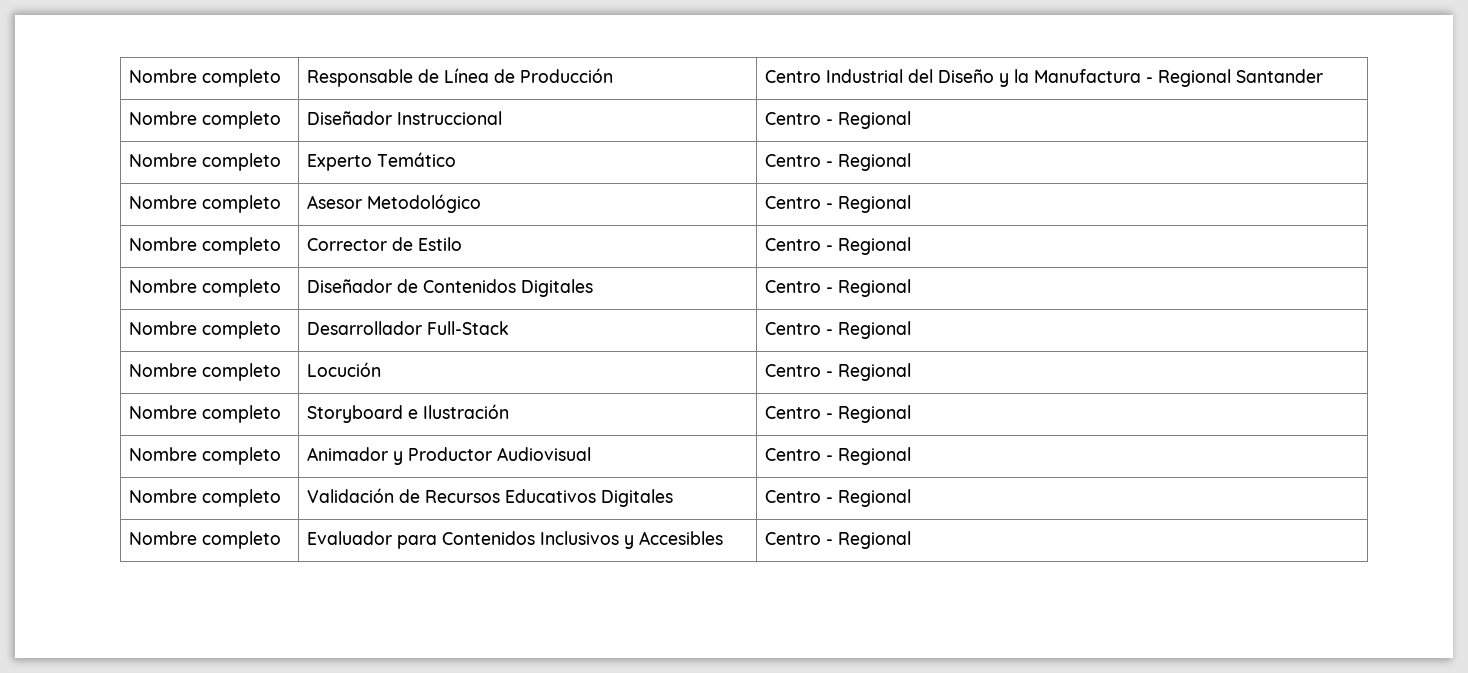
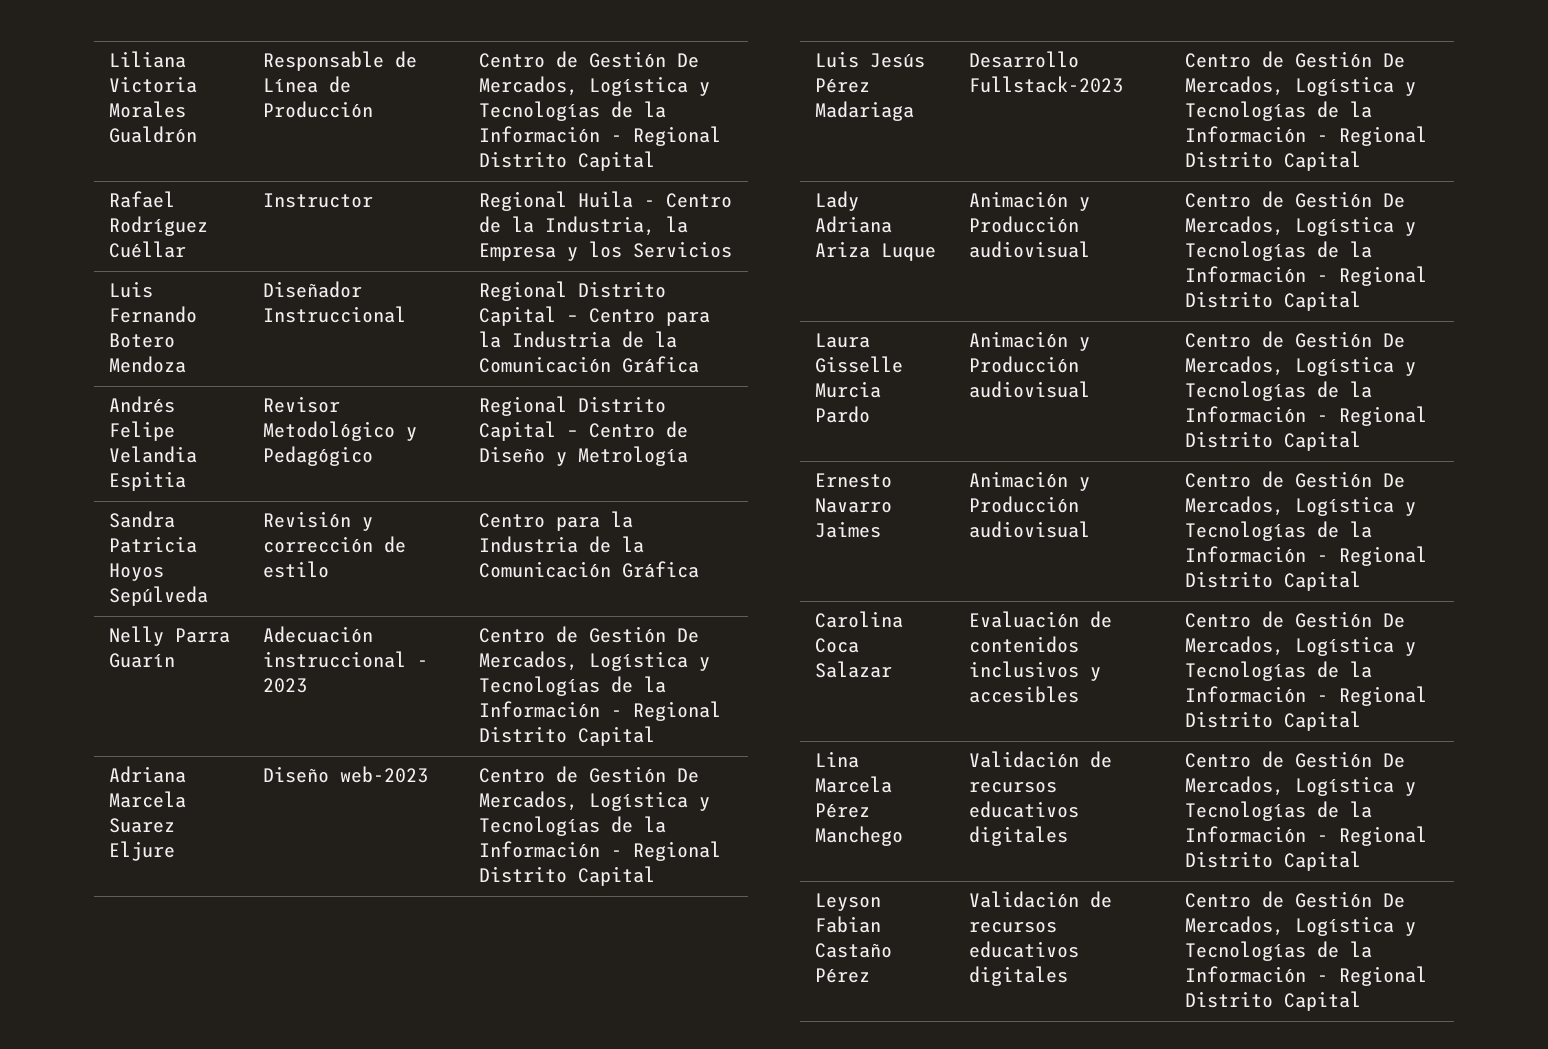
- Nombre completo | Responsable de Línea de Producción | Centro Industrial del Diseño y la Manufactura - Regional Santander
- Nombre completo | Diseñador Instruccional | Centro - Regional
- Nombre completo | Experto Temático | Centro - Regional
- Nombre completo | Asesor Metodológico | Centro - Regional
- Nombre completo | Corrector de Estilo | Centro - Regional
- Nombre completo | Diseñador de Contenidos Digitales | Centro - Regional
- Nombre completo | Desarrollador Full-Stack | Centro - Regional
- Nombre completo | Locución | Centro - Regional
- Nombre completo | Storyboard e Ilustración | Centro - Regional
- Nombre completo | Animador y Productor Audiovisual | Centro - Regional
- Nombre completo | Validación de Recursos Educativos Digitales | Centro - Regional
- Nombre completo | Evaluador para Contenidos Inclusivos y Accesibles | Centro - Regional
+ Liliana Victoria Morales Gualdrón | Responsable de Línea de Producción | Centro de Gestión De Mercados, Logística y Tecnologías de la Información - Regional Distrito Capital
+ Rafael Rodríguez Cuéllar | Instructor | Regional Huila - Centro de la Industria, la Empresa y los Servicios
+ Luis Fernando Botero Mendoza | Diseñador Instruccional | Regional Distrito Capital – Centro para la Industria de la Comunicación Gráfica
+ Andrés Felipe Velandia Espitia | Revisor Metodológico y Pedagógico | Regional Distrito Capital – Centro de Diseño y Metrología
+ Sandra Patricia Hoyos Sepúlveda | Revisión y corrección de estilo | Centro para la Industria de la Comunicación Gráfica
+ Nelly Parra Guarín | Adecuación instruccional - 2023 | Centro de Gestión De Mercados, Logística y Tecnologías de la Información - Regional Distrito Capital
+ Adriana Marcela Suarez Eljure | Diseño web-2023 | Centro de Gestión De Mercados, Logística y Tecnologías de la Información - Regional Distrito Capital
+ Luis Jesús Pérez Madariaga | Desarrollo Fullstack-2023 | Centro de Gestión De Mercados, Logística y Tecnologías de la Información - Regional Distrito Capital
+ Lady Adriana Ariza Luque | Animación y Producción audiovisual | Centro de Gestión De Mercados, Logística y Tecnologías de la Información - Regional Distrito Capital
+ Laura Gisselle Murcia Pardo | Animación y Producción audiovisual | Centro de Gestión De Mercados, Logística y Tecnologías de la Información - Regional Distrito Capital
+ Ernesto Navarro Jaimes | Animación y Producción audiovisual | Centro de Gestión De Mercados, Logística y Tecnologías de la Información - Regional Distrito Capital
+ Carolina Coca Salazar | Evaluación de contenidos inclusivos y accesibles | Centro de Gestión De Mercados, Logística y Tecnologías de la Información - Regional Distrito Capital
+ Lina Marcela Pérez Manchego | Validación de recursos educativos digitales | Centro de Gestión De Mercados, Logística y Tecnologías de la Información - Regional Distrito Capital
+ Leyson Fabian Castaño Pérez | Validación de recursos educativos digitales | Centro de Gestión De Mercados, Logística y Tecnologías de la Información - Regional Distrito Capital

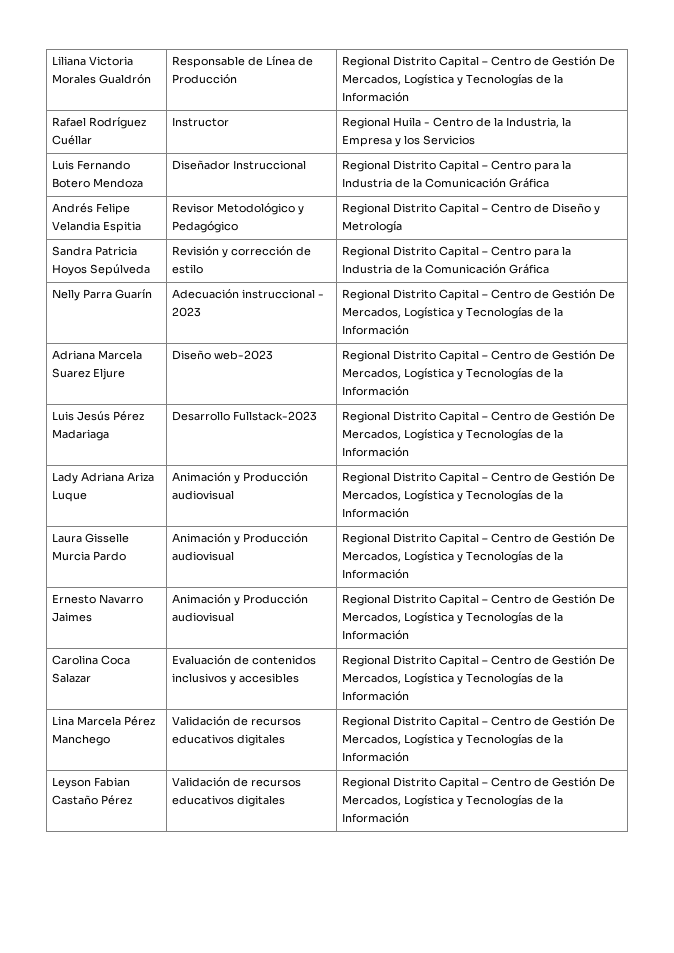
- Liliana Victoria Morales Gualdrón | Responsable de Línea de Producción | Centro de Gestión De Mercados, Logística y Tecnologías de la Información - Regional Distrito Capital
+ Liliana Victoria Morales Gualdrón | Responsable de Línea de Producción | Regional Distrito Capital – Centro de Gestión De Mercados, Logística y Tecnologías de la Información
- Sandra Patricia Hoyos Sepúlveda | Revisión y corrección de estilo | Centro para la Industria de la Comunicación Gráfica
+ Sandra Patricia Hoyos Sepúlveda | Revisión y corrección de estilo | Regional Distrito Capital – Centro para la Industria de la Comunicación Gráfica
- Nelly Parra Guarín | Adecuación instruccional - 2023 | Centro de Gestión De Mercados, Logística y Tecnologías de la Información - Regional Distrito Capital
+ Nelly Parra Guarín | Adecuación instruccional - 2023 | Regional Distrito Capital – Centro de Gestión De Mercados, Logística y Tecnologías de la Información
- Adriana Marcela Suarez Eljure | Diseño web-2023 | Centro de Gestión De Mercados, Logística y Tecnologías de la Información - Regional Distrito Capital
+ Adriana Marcela Suarez Eljure | Diseño web-2023 | Regional Distrito Capital – Centro de Gestión De Mercados, Logística y Tecnologías de la Información
- Luis Jesús Pérez Madariaga | Desarrollo Fullstack-2023 | Centro de Gestión De Mercados, Logística y Tecnologías de la Información - Regional Distrito Capital
+ Luis Jesús Pérez Madariaga | Desarrollo Fullstack-2023 | Regional Distrito Capital – Centro de Gestión De Mercados, Logística y Tecnologías de la Información
- Lady Adriana Ariza Luque | Animación y Producción audiovisual | Centro de Gestión De Mercados, Logística y Tecnologías de la Información - Regional Distrito Capital
+ Lady Adriana Ariza Luque | Animación y Producción audiovisual | Regional Distrito Capital – Centro de Gestión De Mercados, Logística y Tecnologías de la Información
- Laura Gisselle Murcia Pardo | Animación y Producción audiovisual | Centro de Gestión De Mercados, Logística y Tecnologías de la Información - Regional Distrito Capital
+ Laura Gisselle Murcia Pardo | Animación y Producción audiovisual | Regional Distrito Capital – Centro de Gestión De Mercados, Logística y Tecnologías de la Información
- Ernesto Navarro Jaimes | Animación y Producción audiovisual | Centro de Gestión De Mercados, Logística y Tecnologías de la Información - Regional Distrito Capital
+ Ernesto Navarro Jaimes | Animación y Producción audiovisual | Regional Distrito Capital – Centro de Gestión De Mercados, Logística y Tecnologías de la Información
- Carolina Coca Salazar | Evaluación de contenidos inclusivos y accesibles | Centro de Gestión De Mercados, Logística y Tecnologías de la Información - Regional Distrito Capital
+ Carolina Coca Salazar | Evaluación de contenidos inclusivos y accesibles | Regional Distrito Capital – Centro de Gestión De Mercados, Logística y Tecnologías de la Información
- Lina Marcela Pérez Manchego | Validación de recursos educativos digitales | Centro de Gestión De Mercados, Logística y Tecnologías de la Información - Regional Distrito Capital
+ Lina Marcela Pérez Manchego | Validación de recursos educativos digitales | Regional Distrito Capital – Centro de Gestión De Mercados, Logística y Tecnologías de la Información
- Leyson Fabian Castaño Pérez | Validación de recursos educativos digitales | Centro de Gestión De Mercados, Logística y Tecnologías de la Información - Regional Distrito Capital
+ Leyson Fabian Castaño Pérez | Validación de recursos educativos digitales | Regional Distrito Capital – Centro de Gestión De Mercados, Logística y Tecnologías de la Información

